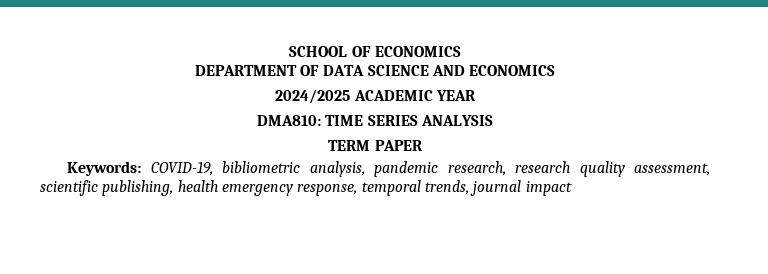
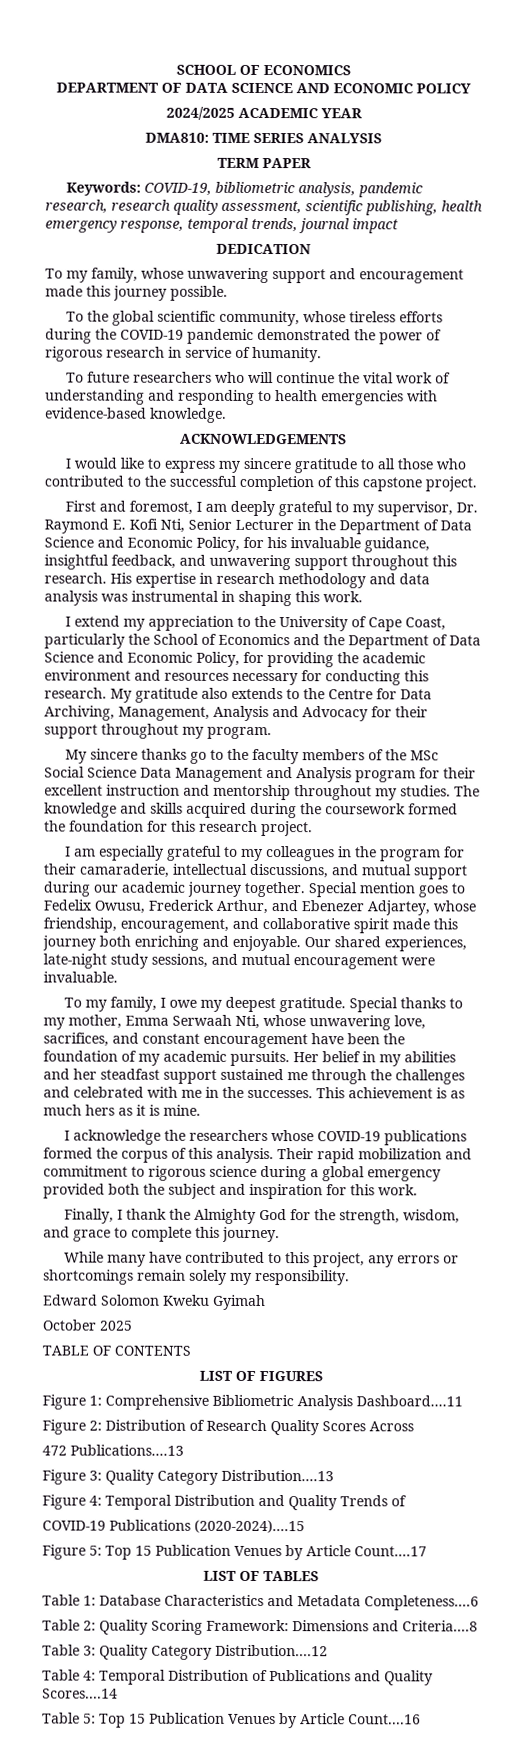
- DEPARTMENT OF DATA SCIENCE AND ECONOMICS
+ DEPARTMENT OF DATA SCIENCE AND ECONOMIC POLICY
+ DEDICATION
+ To my family, whose unwavering support and encouragement made this journey possible.
+ To the global scientific community, whose tireless efforts during the COVID-19 pandemic demonstrated the power of rigorous research in service of humanity.
+ To future researchers who will continue the vital work of understanding and responding to health emergencies with evidence-based knowledge.
+ ACKNOWLEDGEMENTS
+ I would like to express my sincere gratitude to all those who contributed to the successful completion of this capstone project.
+ First and foremost, I am deeply grateful to my supervisor, Dr. Raymond E. Kofi Nti, Senior Lecturer in the Department of Data Science and Economic Policy, for his invaluable guidance, insightful feedback, and unwavering support throughout this research. His expertise in research methodology and data analysis was instrumental in shaping this work.
+ I extend my appreciation to the University of Cape Coast, particularly the School of Economics and the Department of Data Science and Economic Policy, for providing the academic environment and resources necessary for conducting this research. My gratitude also extends to the Centre for Data Archiving, Management, Analysis and Advocacy for their support throughout my program.
+ My sincere thanks go to the faculty members of the MSc Social Science Data Management and Analysis program for their excellent instruction and mentorship throughout my studies. The knowledge and skills acquired during the coursework formed the foundation for this research project.
+ I am especially grateful to my colleagues in the program for their camaraderie, intellectual discussions, and mutual support during our academic journey together. Special mention goes to Fedelix Owusu, Frederick Arthur, and Ebenezer Adjartey, whose friendship, encouragement, and collaborative spirit made this journey both enriching and enjoyable. Our shared experiences, late-night study sessions, and mutual encouragement were invaluable.
+ To my family, I owe my deepest gratitude. Special thanks to my mother, Emma Serwaah Nti, whose unwavering love, sacrifices, and constant encouragement have been the foundation of my academic pursuits. Her belief in my abilities and her steadfast support sustained me through the challenges and celebrated with me in the successes. This achievement is as much hers as it is mine.
+ I acknowledge the researchers whose COVID-19 publications formed the corpus of this analysis. Their rapid mobilization and commitment to rigorous science during a global emergency provided both the subject and inspiration for this work.
+ Finally, I thank the Almighty God for the strength, wisdom, and grace to complete this journey.
+ While many have contributed to this project, any errors or shortcomings remain solely my responsibility.
+ Edward Solomon Kweku Gyimah
+ October 2025
+ TABLE OF CONTENTS
+ LIST OF FIGURES
+ Figure 1: Comprehensive Bibliometric Analysis Dashboard....11
+ Figure 2: Distribution of Research Quality Scores Across
+ 472 Publications....13
+ Figure 3: Quality Category Distribution....13
+ Figure 4: Temporal Distribution and Quality Trends of
+ COVID-19 Publications (2020-2024)....15
+ Figure 5: Top 15 Publication Venues by Article Count....17
+ LIST OF TABLES
+ Table 1: Database Characteristics and Metadata Completeness....6
+ Table 2: Quality Scoring Framework: Dimensions and Criteria....8
+ Table 3: Quality Category Distribution....12
+ Table 4: Temporal Distribution of Publications and Quality Scores....14
+ Table 5: Top 15 Publication Venues by Article Count....16

